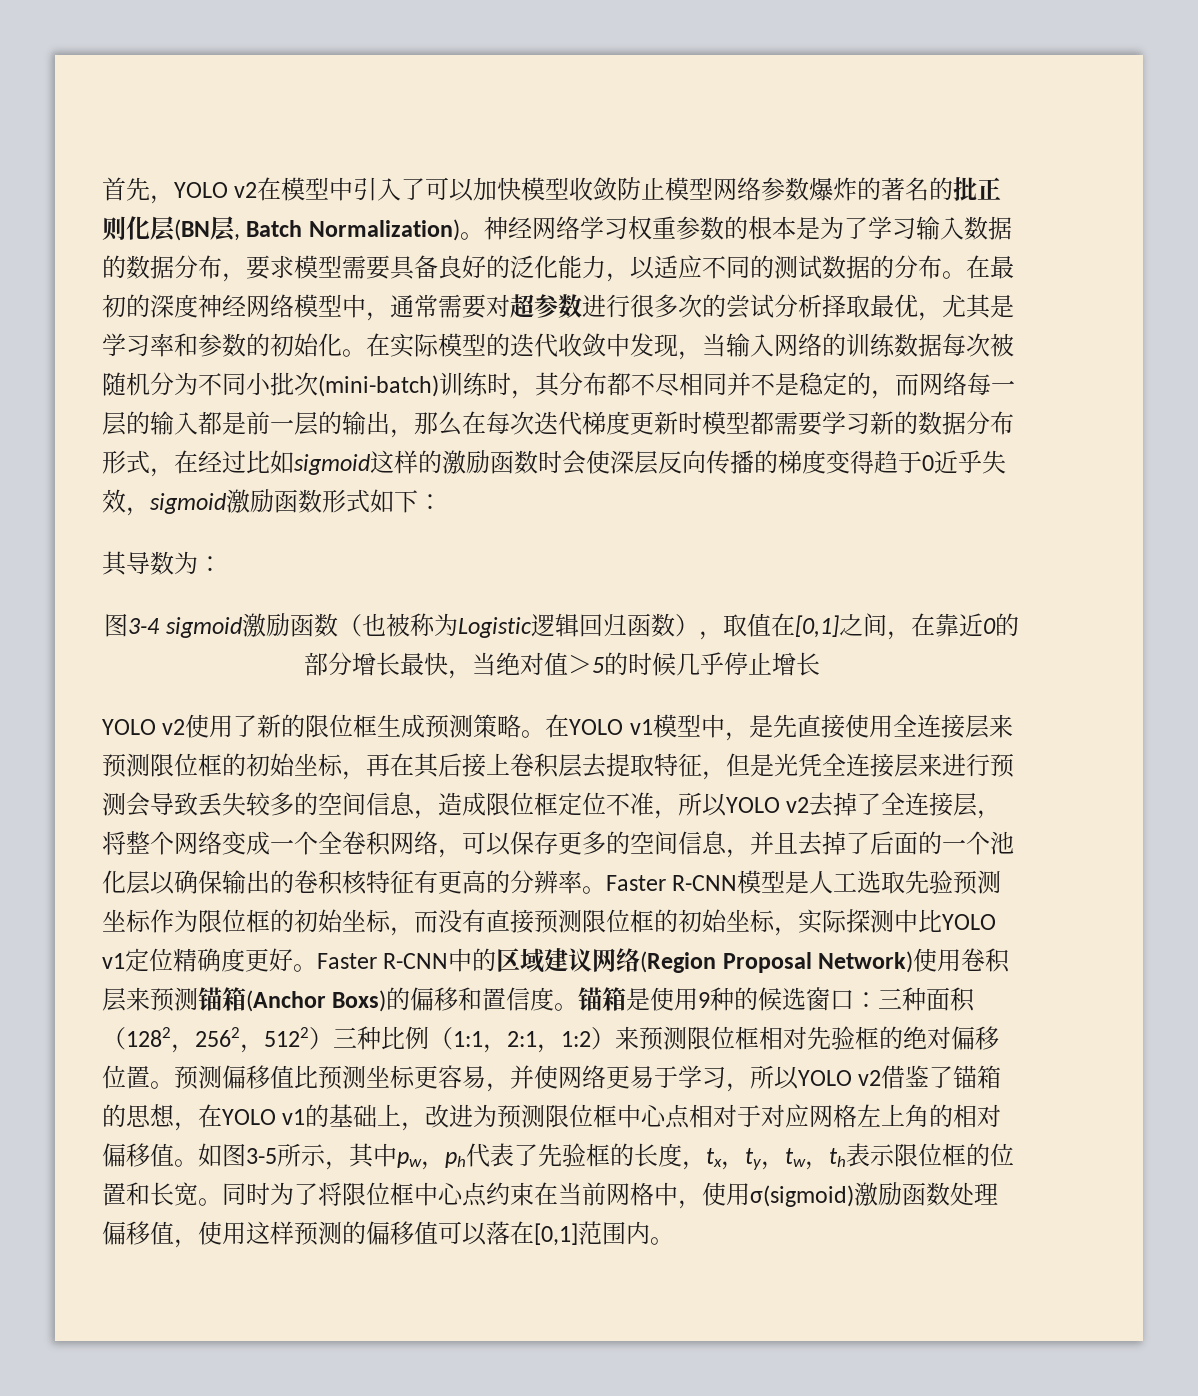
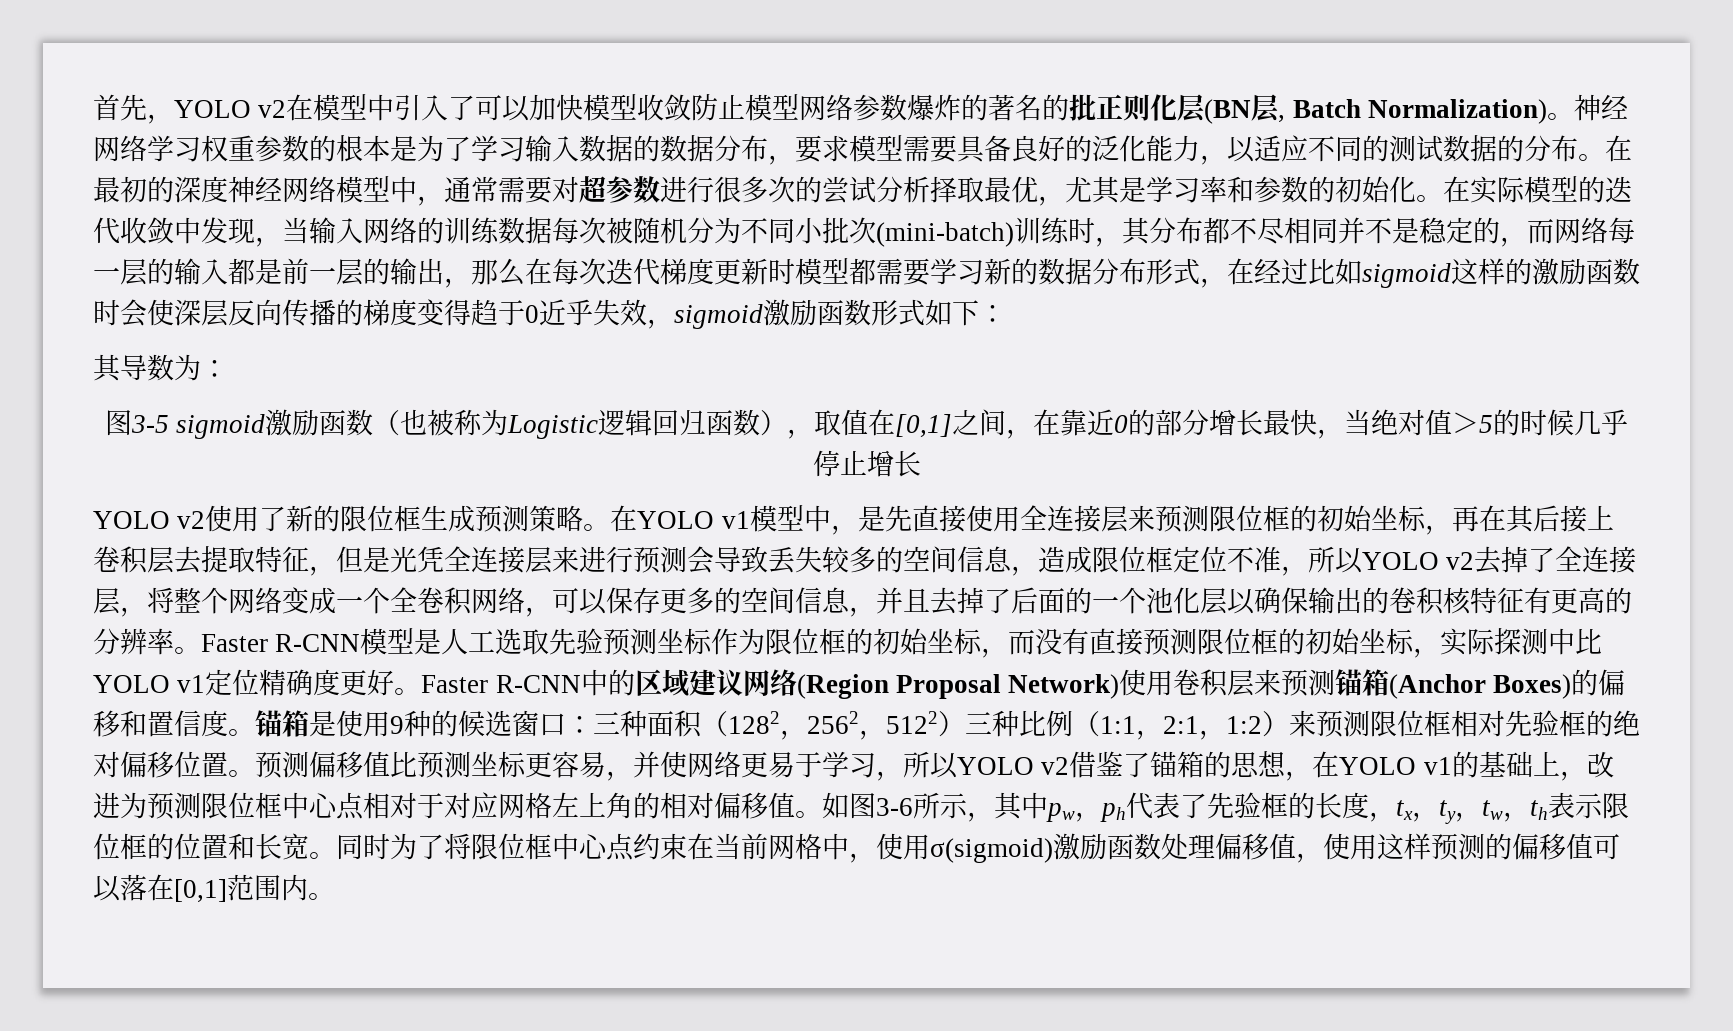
- 图3-4 sigmoid激励函数（也被称为Logistic逻辑回归函数），取值在[0,1]之间，在靠近0的部分增长最快，当绝对值＞5的时候几乎停止增长
+ 图3-5 sigmoid激励函数（也被称为Logistic逻辑回归函数），取值在[0,1]之间，在靠近0的部分增长最快，当绝对值＞5的时候几乎停止增长
- Faster R-CNN中的区域建议网络(Region Proposal Network)使用卷积层来预测锚箱(Anchor Boxs)的偏移和置信度。
+ Faster R-CNN中的区域建议网络(Region Proposal Network)使用卷积层来预测锚箱(Anchor Boxes)的偏移和置信度。
- 如图3-5所示，其中pw，ph代表了先验框的长度，tx，ty，tw，th表示限位框的位置和长宽。
+ 如图3-6所示，其中pw，ph代表了先验框的长度，tx，ty，tw，th表示限位框的位置和长宽。

